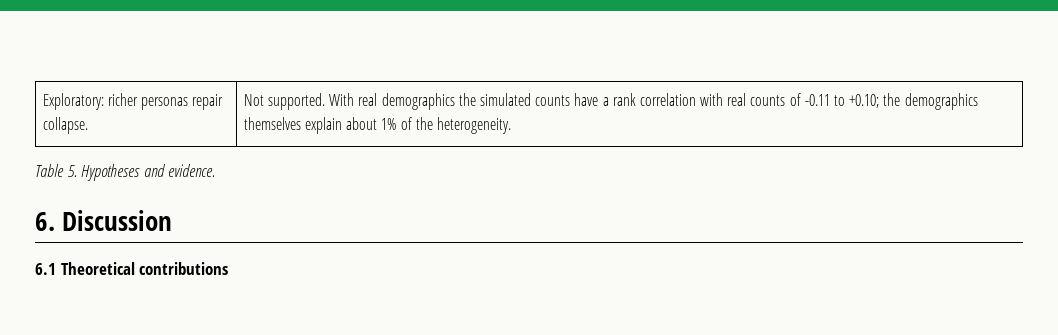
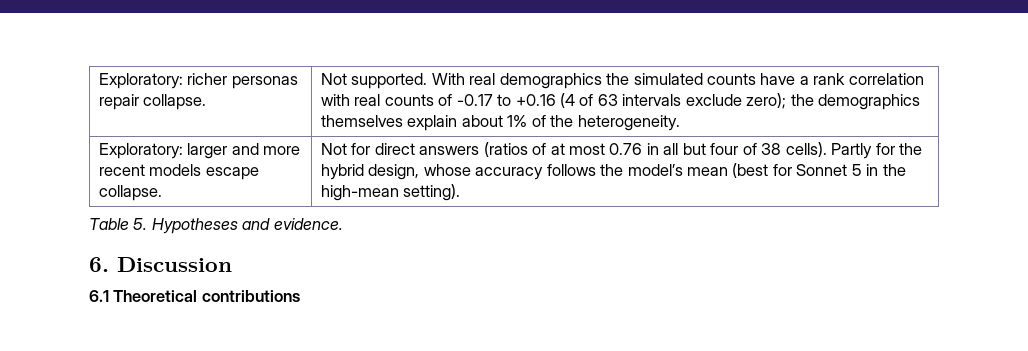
- Exploratory: richer personas repair collapse. | Not supported. With real demographics the simulated counts have a rank correlation with real counts of -0.11 to +0.10; the demographics themselves explain about 1% of the heterogeneity.
+ Exploratory: richer personas repair collapse. | Not supported. With real demographics the simulated counts have a rank correlation with real counts of -0.17 to +0.16 (4 of 63 intervals exclude zero); the demographics themselves explain about 1% of the heterogeneity.
+ Exploratory: larger and more recent models escape collapse. | Not for direct answers (ratios of at most 0.76 in all but four of 38 cells). Partly for the hybrid design, whose accuracy follows the model’s mean (best for Sonnet 5 in the high-mean setting).

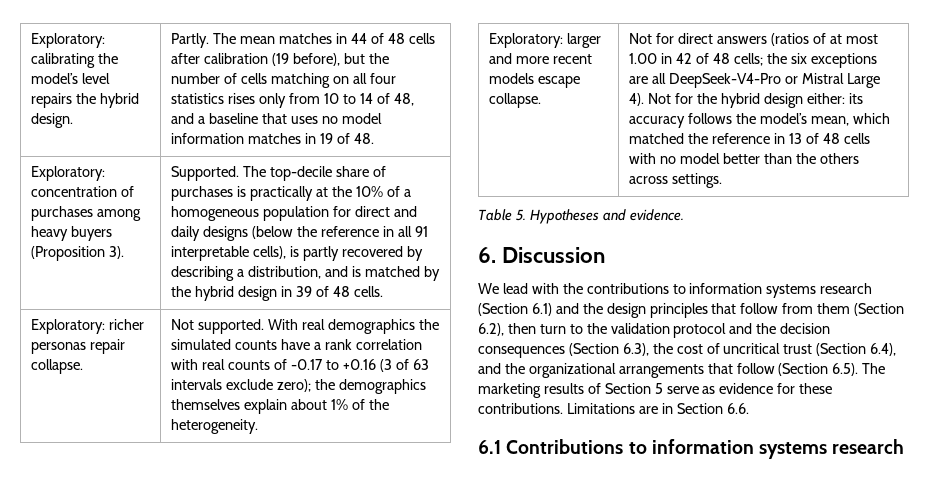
- Exploratory: richer personas repair collapse. | Not supported. With real demographics the simulated counts have a rank correlation with real counts of -0.17 to +0.16 (4 of 63 intervals exclude zero); the demographics themselves explain about 1% of the heterogeneity.
+ Exploratory: calibrating the model’s level repairs the hybrid design. | Partly. The mean matches in 44 of 48 cells after calibration (19 before), but the number of cells matching on all four statistics rises only from 10 to 14 of 48, and a baseline that uses no model information matches in 19 of 48.
+ Exploratory: concentration of purchases among heavy buyers (Proposition 3). | Supported. The top-decile share of purchases is practically at the 10% of a homogeneous population for direct and daily designs (below the reference in all 91 interpretable cells), is partly recovered by describing a distribution, and is matched by the hybrid design in 39 of 48 cells.
+ Exploratory: richer personas repair collapse. | Not supported. With real demographics the simulated counts have a rank correlation with real counts of -0.17 to +0.16 (3 of 63 intervals exclude zero); the demographics themselves explain about 1% of the heterogeneity.
- Not for direct answers (ratios of at most 0.76 in all but four of 38 cells). Partly for the hybrid design, whose accuracy follows the model’s mean (best for Sonnet 5 in the high-mean setting).
+ Not for direct answers (ratios of at most 1.00 in 42 of 48 cells; the six exceptions are all DeepSeek-V4-Pro or Mistral Large 4). Not for the hybrid design either: its accuracy follows the model’s mean, which matched the reference in 13 of 48 cells with no model better than the others across settings.
- 6.1 Theoretical contributions
+ We lead with the contributions to information systems research (Section 6.1) and the design principles that follow from them (Section 6.2), then turn to the validation protocol and the decision consequences (Section 6.3), the cost of uncritical trust (Section 6.4), and the organizational arrangements that follow (Section 6.5). The marketing results of Section 5 serve as evidence for these contributions. Limitations are in Section 6.6.
+ 6.1 Contributions to information systems research

